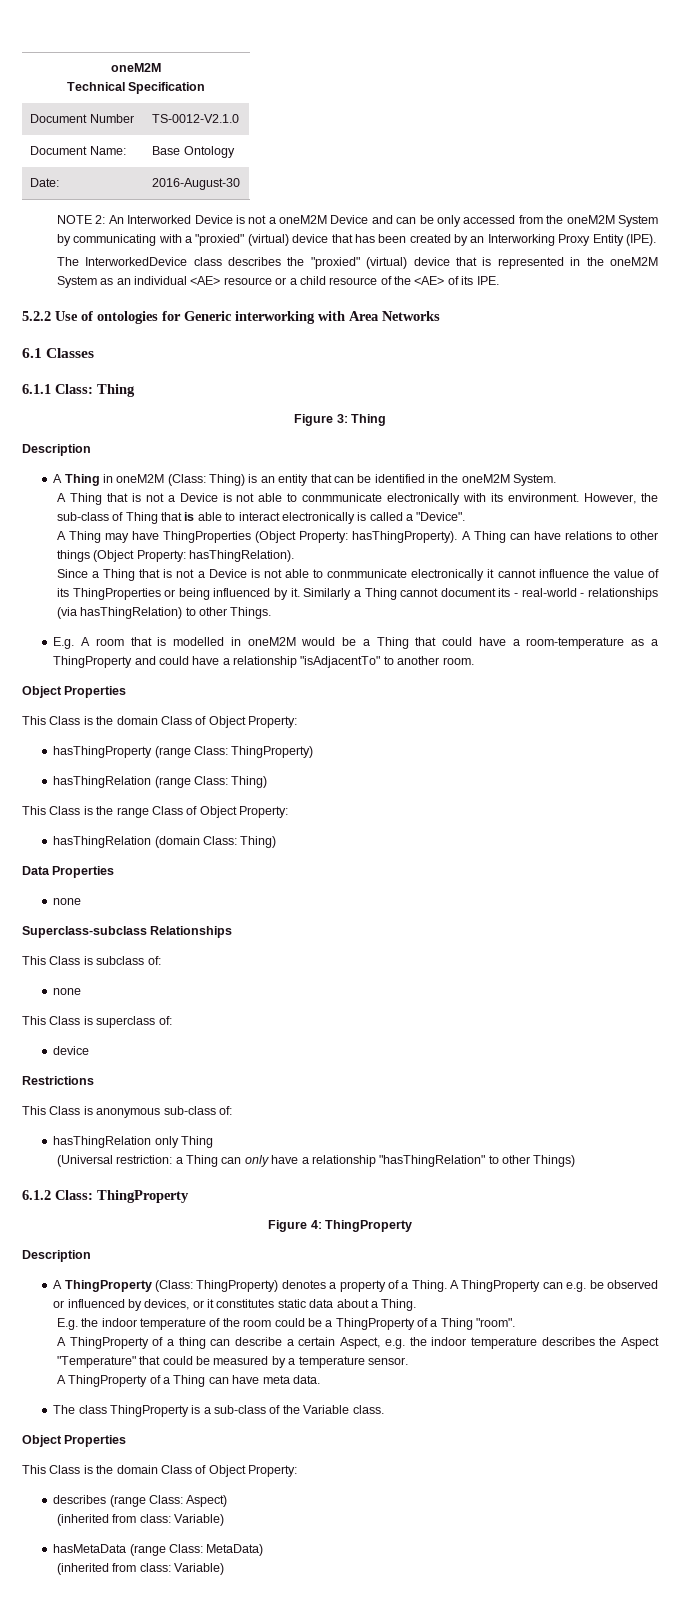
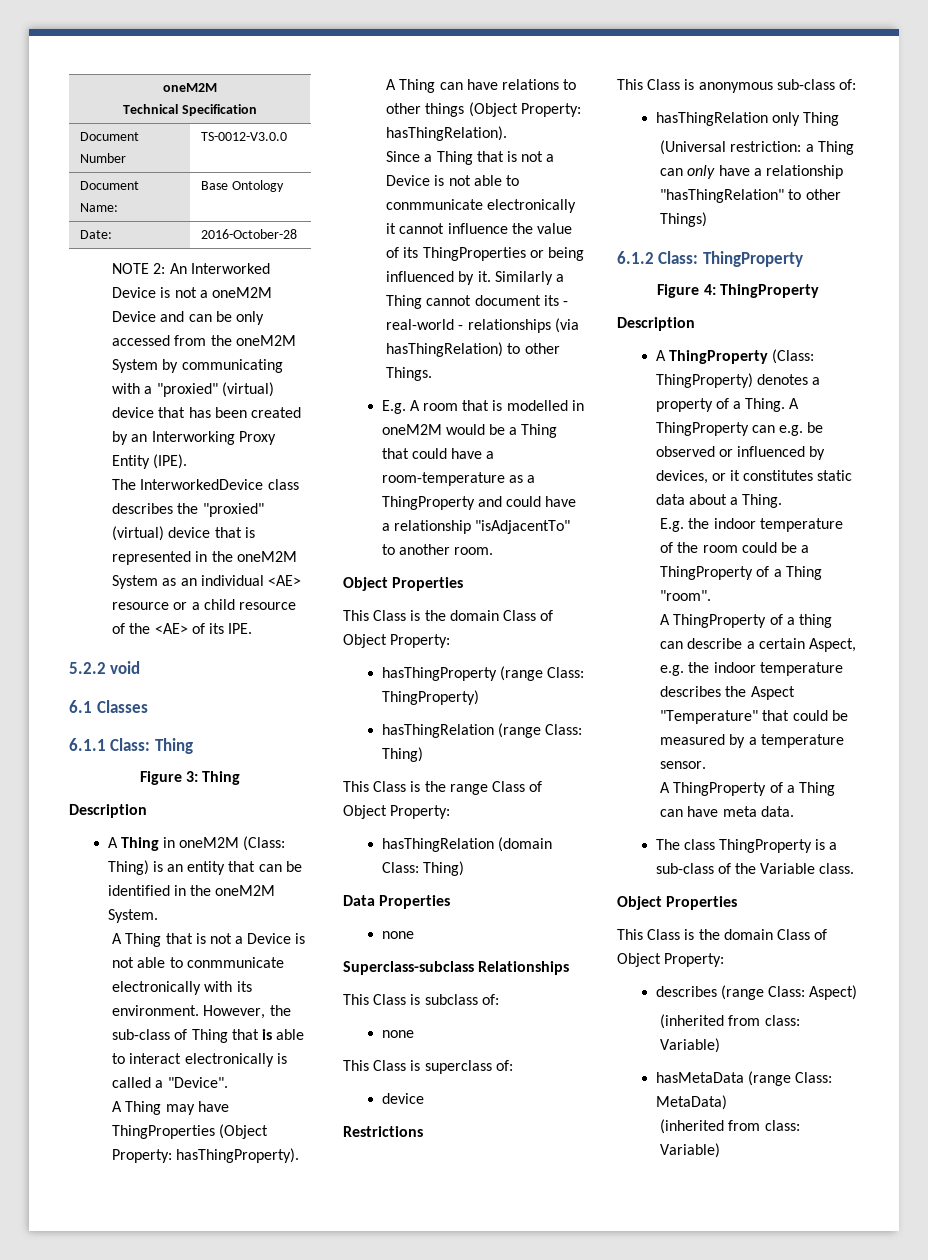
- Document Number | TS-0012-V2.1.0
+ Document Number | TS-0012-V3.0.0
- Date: | 2016-August-30
+ Date: | 2016-October-28
- 5.2.2 Use of ontologies for Generic interworking with Area Networks
+ 5.2.2 void

